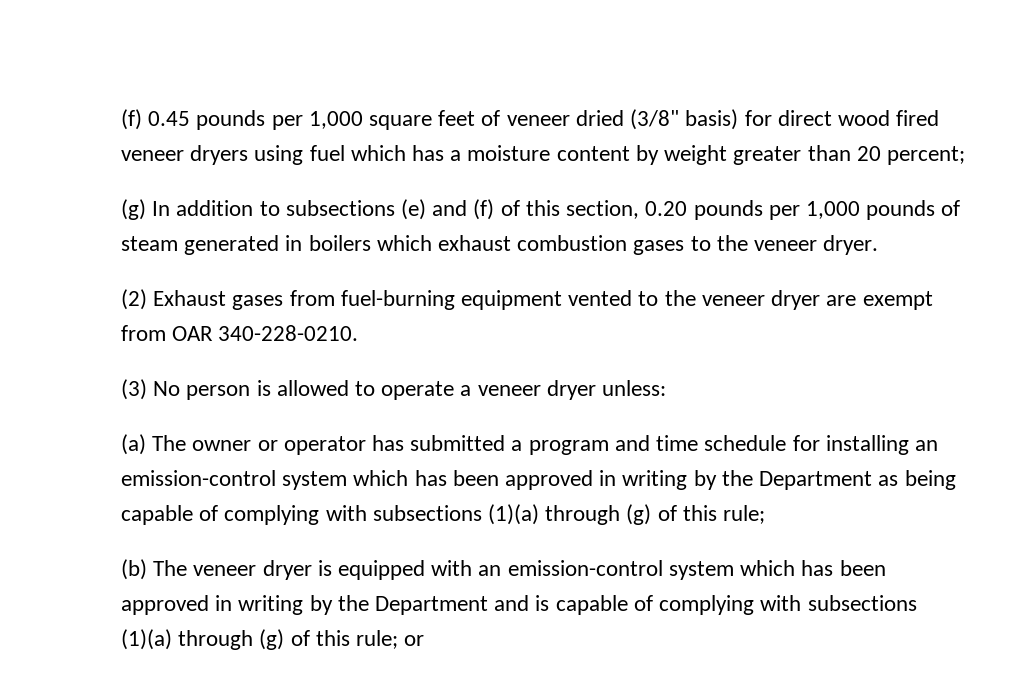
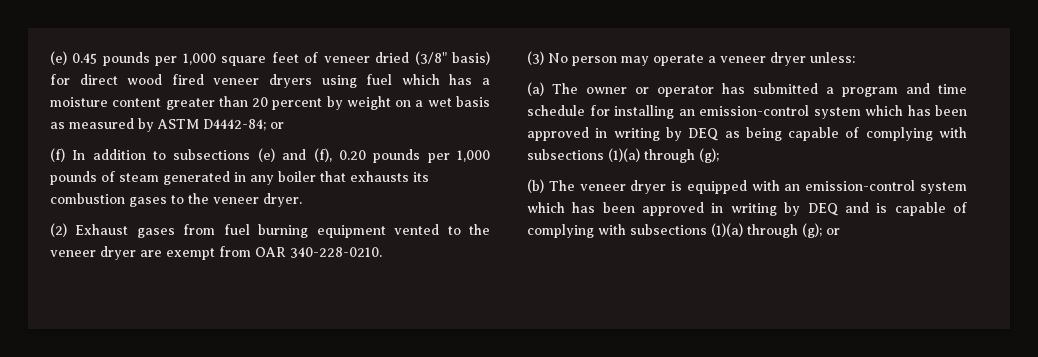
- (f) 0.45 pounds per 1,000 square feet of veneer dried (3/8" basis) for direct wood fired veneer dryers using fuel which has a moisture content by weight greater than 20 percent;
- (g) In addition to subsections (e) and (f) of this section, 0.20 pounds per 1,000 pounds of steam generated in boilers which exhaust combustion gases to the veneer dryer.
+ (e) 0.45 pounds per 1,000 square feet of veneer dried (3/8" basis) for direct wood fired veneer dryers using fuel which has a moisture content greater than 20 percent by weight on a wet basis as measured by ASTM D4442-84; or
+ (f) In addition to subsections (e) and (f), 0.20 pounds per 1,000 pounds of steam generated in any boiler that exhausts its combustion gases to the veneer dryer.
- (2) Exhaust gases from fuel-burning equipment vented to the veneer dryer are exempt from OAR 340-228-0210.
+ (2) Exhaust gases from fuel burning equipment vented to the veneer dryer are exempt from OAR 340-228-0210.
- (3) No person is allowed to operate a veneer dryer unless:
+ (3) No person may operate a veneer dryer unless:
- (a) The owner or operator has submitted a program and time schedule for installing an emission-control system which has been approved in writing by the Department as being capable of complying with subsections (1)(a) through (g) of this rule;
+ (a) The owner or operator has submitted a program and time schedule for installing an emission-control system which has been approved in writing by DEQ as being capable of complying with subsections (1)(a) through (g);
- (b) The veneer dryer is equipped with an emission-control system which has been approved in writing by the Department and is capable of complying with subsections (1)(a) through (g) of this rule; or
+ (b) The veneer dryer is equipped with an emission-control system which has been approved in writing by DEQ and is capable of complying with subsections (1)(a) through (g); or

